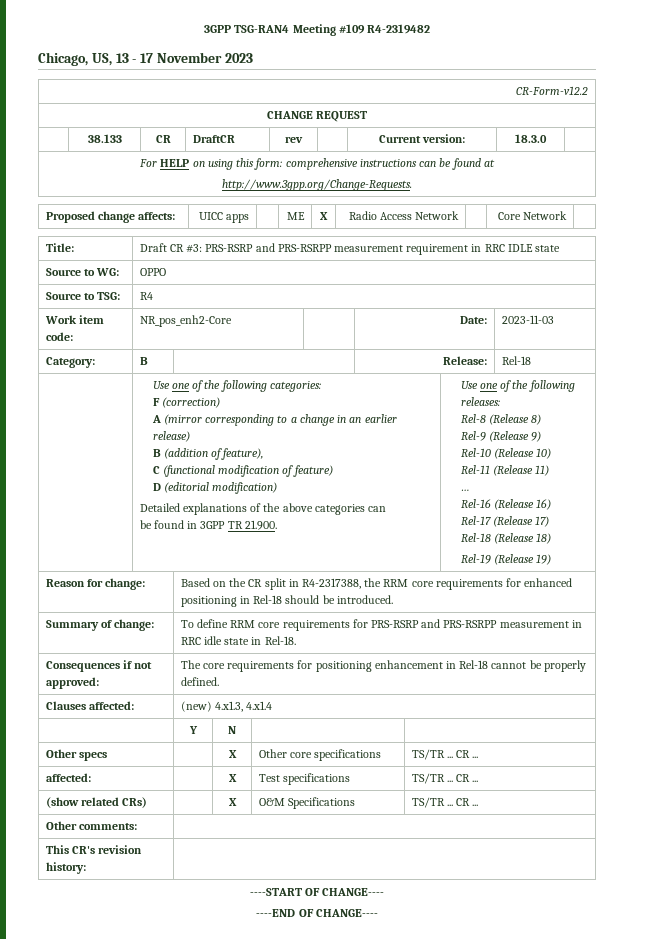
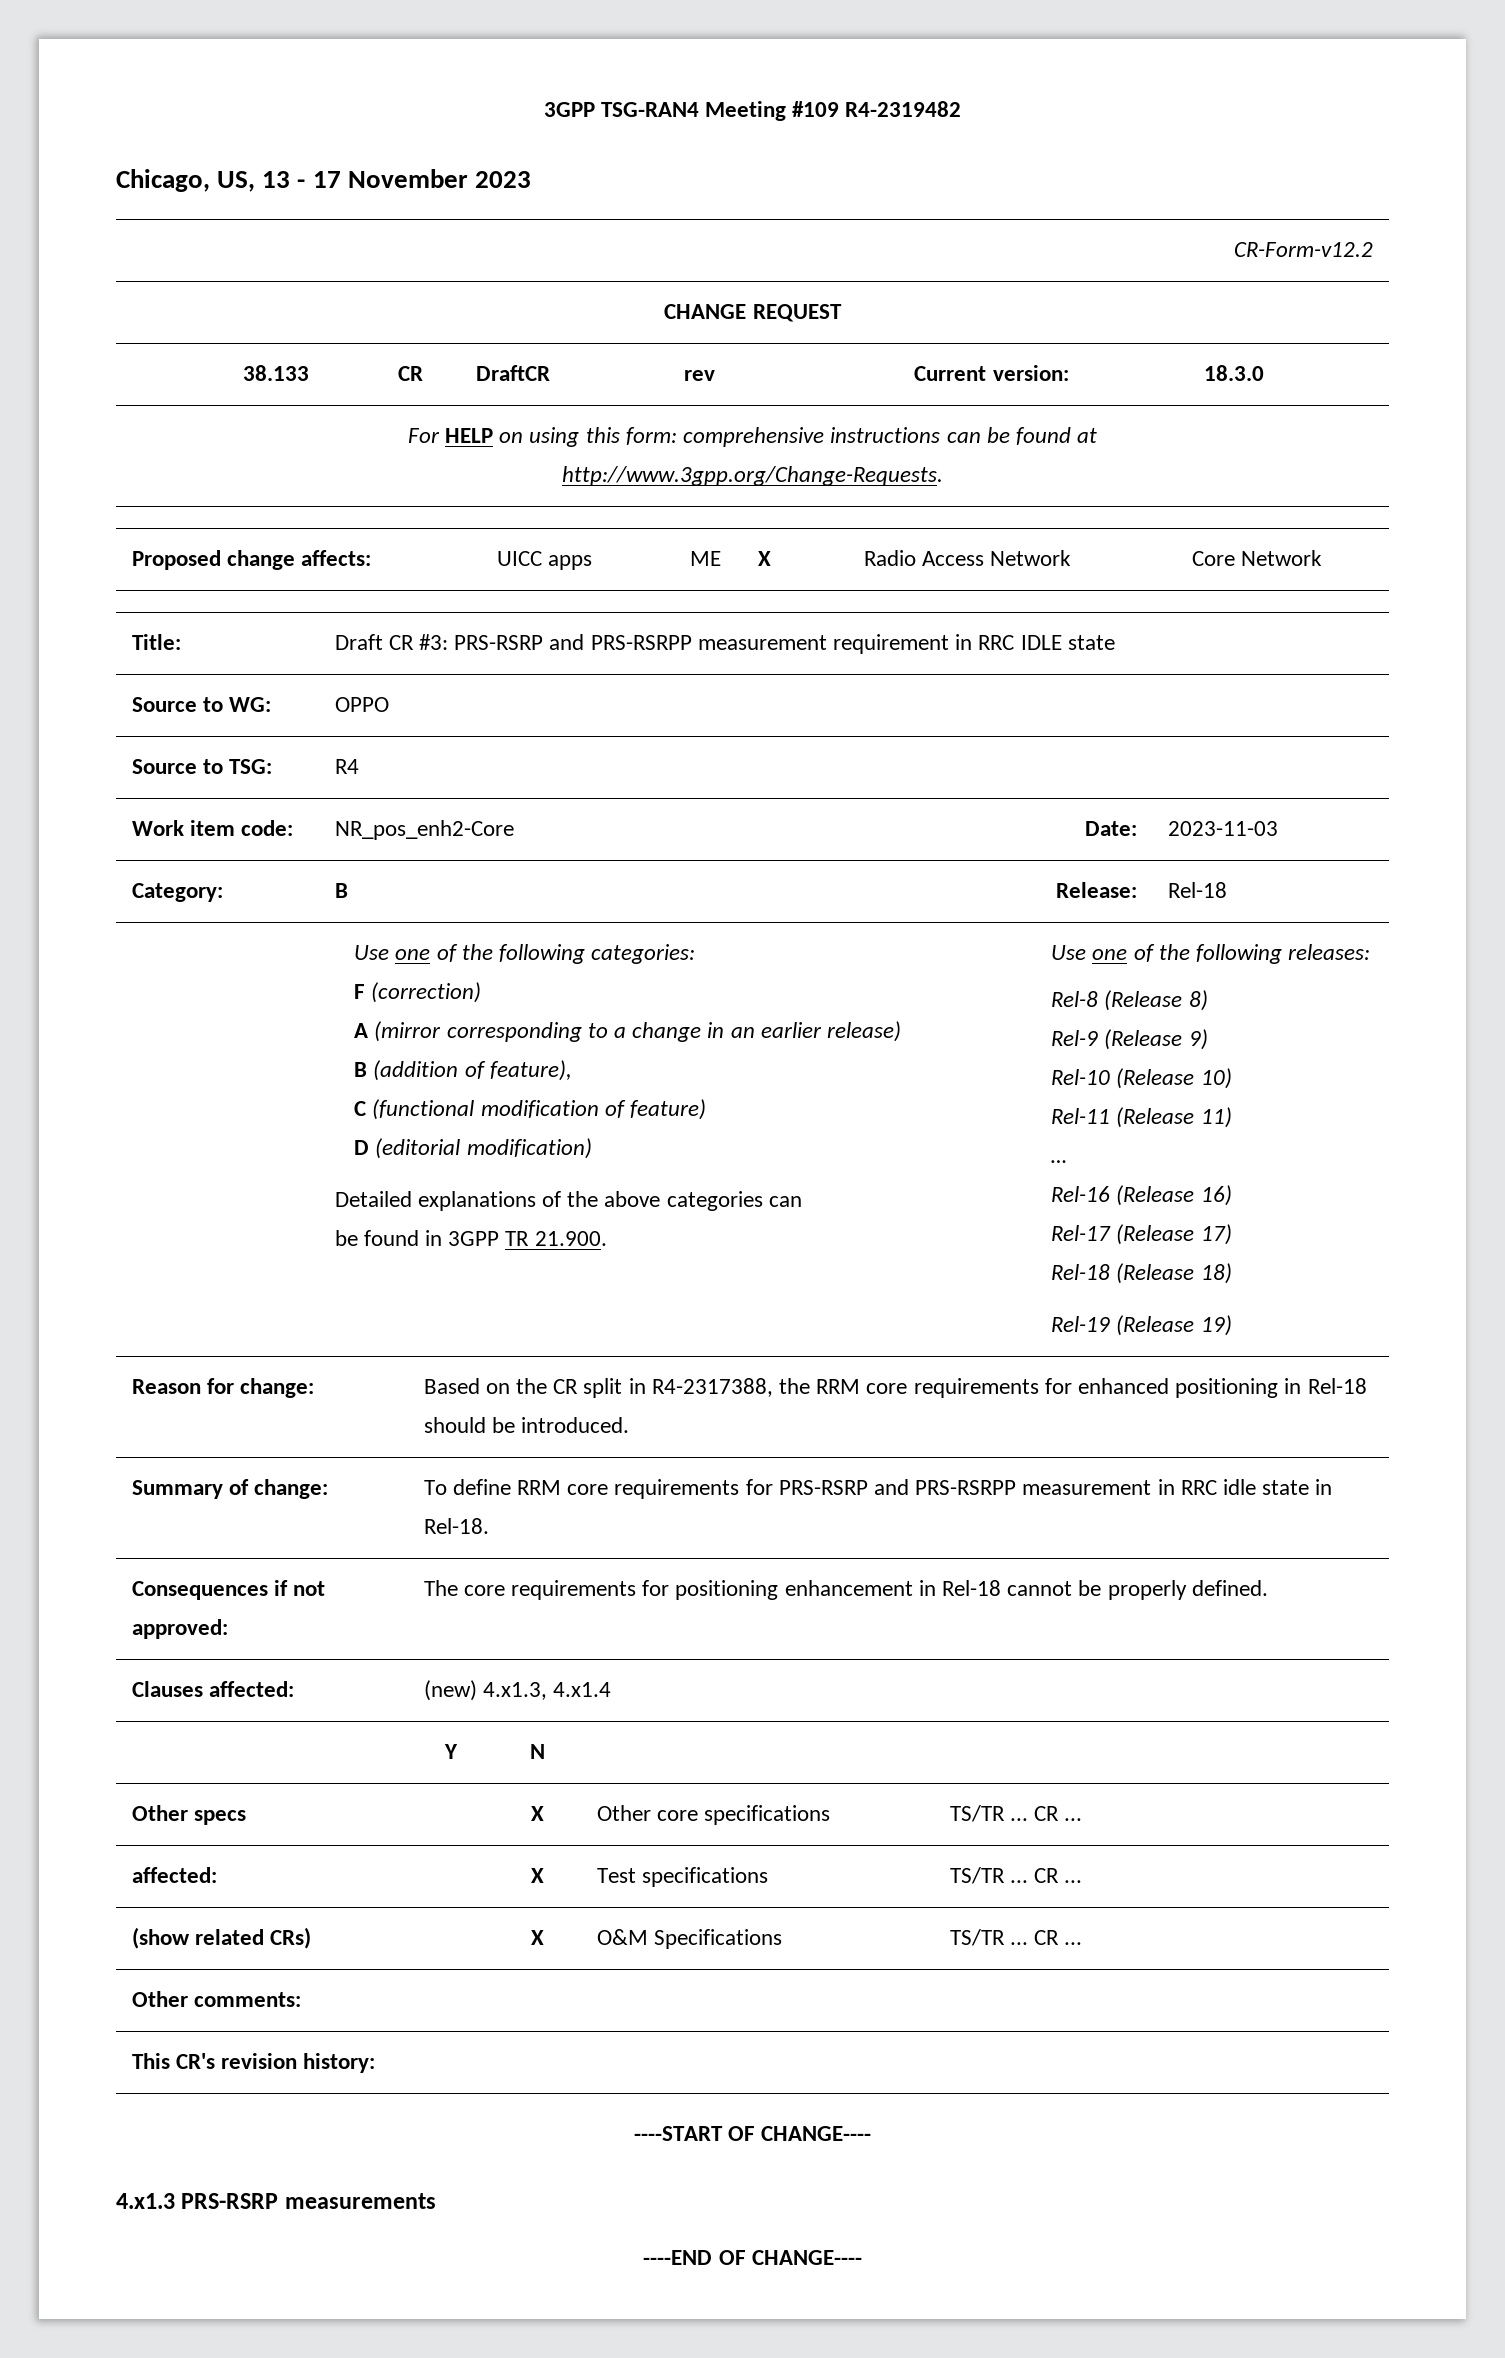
+ 4.x1.3 PRS-RSRP measurements

